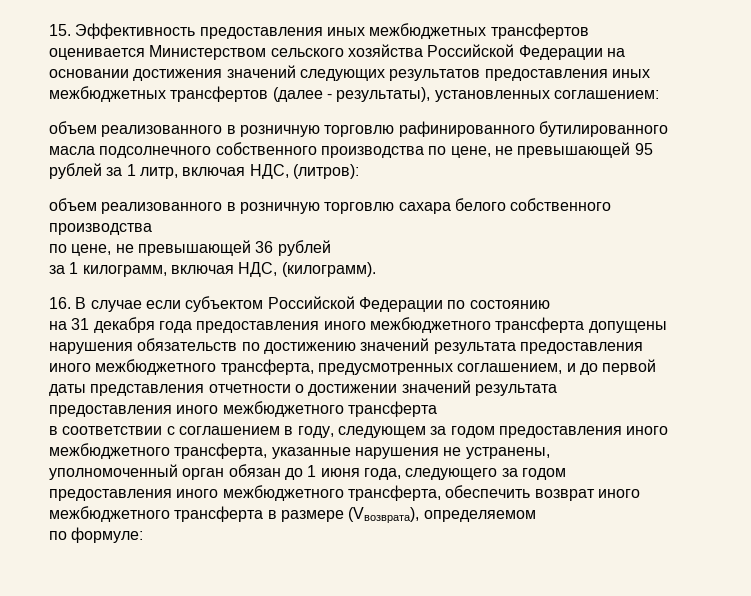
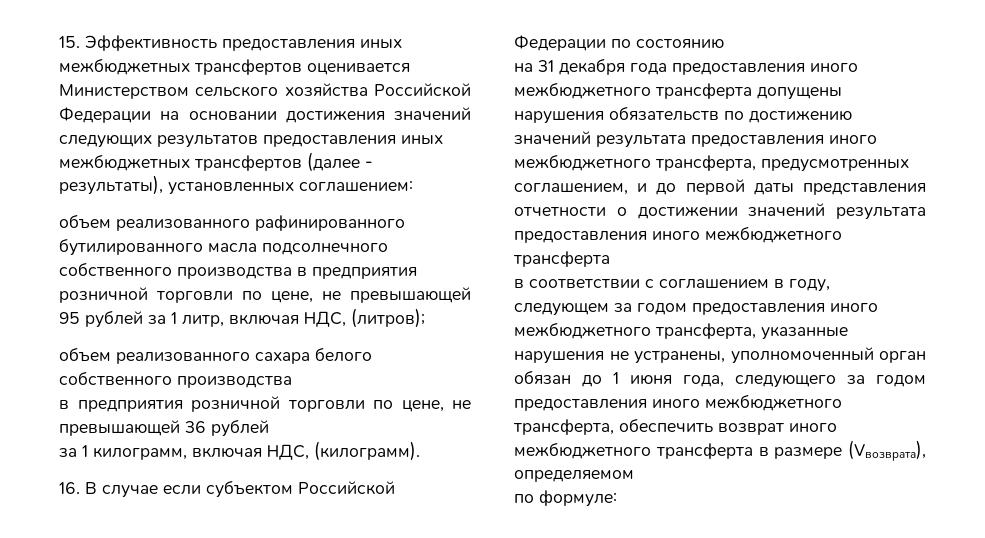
- объем реализованного в розничную торговлю рафинированного бутилированного масла подсолнечного собственного производства по цене, не превышающей 95 рублей за 1 литр, включая НДС, (литров):
- объем реализованного в розничную торговлю сахара белого собственного производства
+ объем реализованного рафинированного бутилированного масла подсолнечного собственного производства в предприятия розничной торговли по цене, не превышающей 95 рублей за 1 литр, включая НДС, (литров);
+ объем реализованного сахара белого собственного производства
- по цене, не превышающей 36 рублей
+ в предприятия розничной торговли по цене, не превышающей 36 рублей

